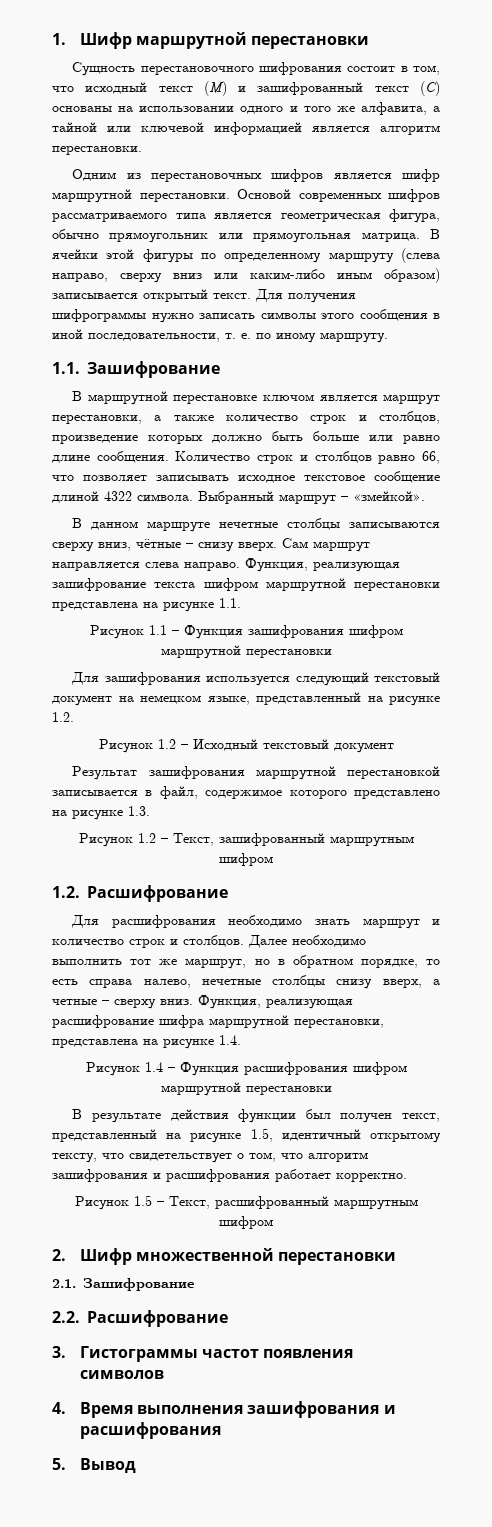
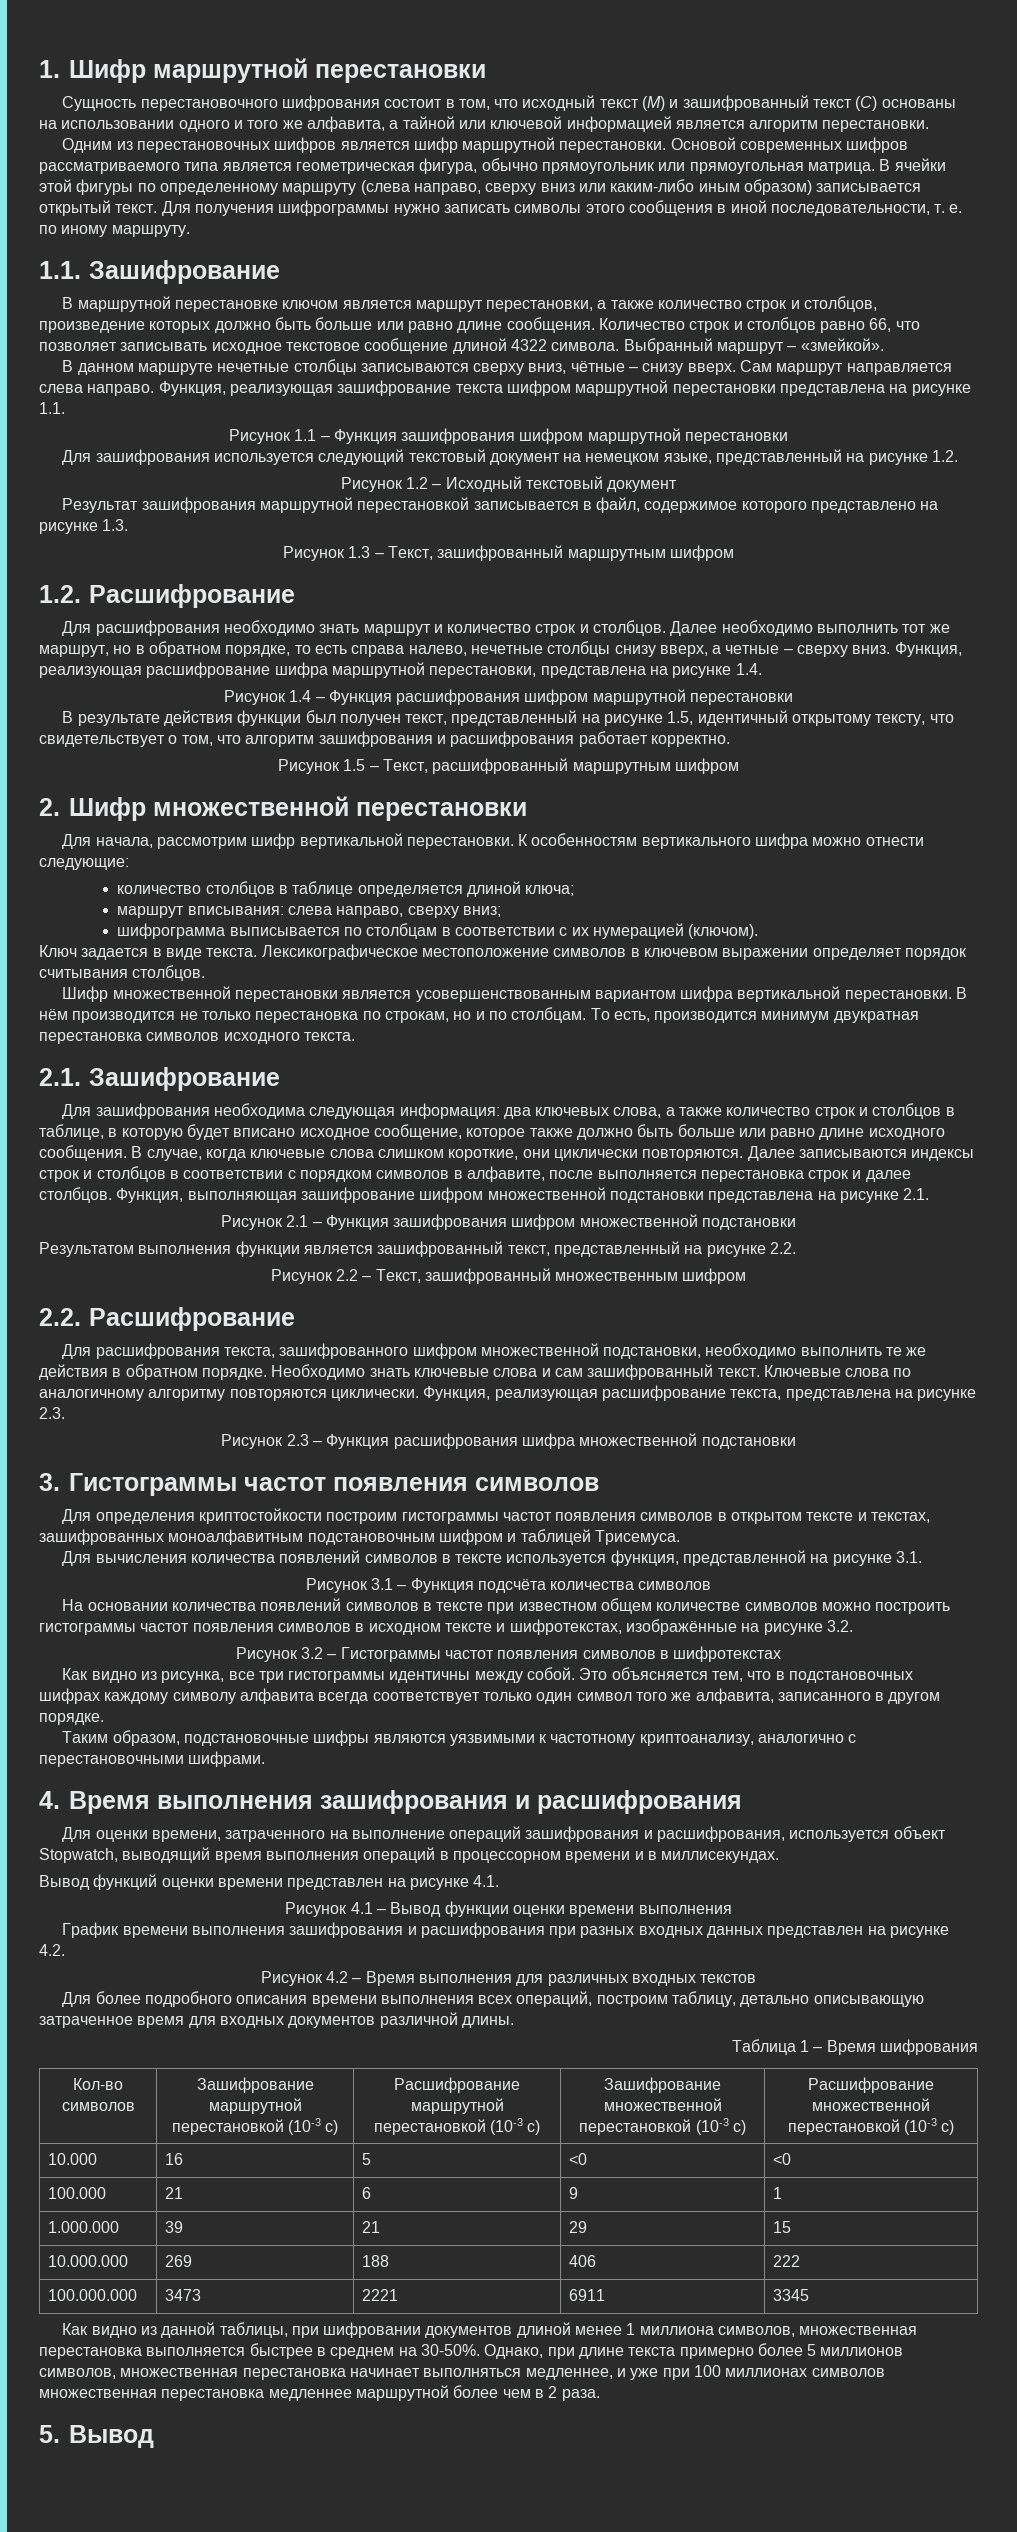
- Рисунок 1.2 – Текст, зашифрованный маршрутным шифром
+ Рисунок 1.3 – Текст, зашифрованный маршрутным шифром
+ Для начала, рассмотрим шифр вертикальной перестановки. К особенностям вертикального шифра можно отнести следующие:
+ количество столбцов в таблице определяется длиной ключа;
+ маршрут вписывания: слева направо, сверху вниз;
+ шифрограмма выписывается по столбцам в соответствии с их нумерацией (ключом).
+ Ключ задается в виде текста. Лексикографическое местоположение символов в ключевом выражении определяет порядок считывания столбцов.
+ Шифр множественной перестановки является усовершенствованным вариантом шифра вертикальной перестановки. В нём производится не только перестановка по строкам, но и по столбцам. То есть, производится минимум двукратная перестановка символов исходного текста.
  2.1. Зашифрование
+ Для зашифрования необходима следующая информация: два ключевых слова, а также количество строк и столбцов в таблице, в которую будет вписано исходное сообщение, которое также должно быть больше или равно длине исходного сообщения. В случае, когда ключевые слова слишком короткие, они циклически повторяются. Далее записываются индексы строк и столбцов в соответствии с порядком символов в алфавите, после выполняется перестановка строк и далее столбцов. Функция, выполняющая зашифрование шифром множественной подстановки представлена на рисунке 2.1.
+ Рисунок 2.1 – Функция зашифрования шифром множественной подстановки
+ Результатом выполнения функции является зашифрованный текст, представленный на рисунке 2.2.
+ Рисунок 2.2 – Текст, зашифрованный множественным шифром
  2.2. Расшифрование
+ Для расшифрования текста, зашифрованного шифром множественной подстановки, необходимо выполнить те же действия в обратном порядке. Необходимо знать ключевые слова и сам зашифрованный текст. Ключевые слова по аналогичному алгоритму повторяются циклически. Функция, реализующая расшифрование текста, представлена на рисунке 2.3.
+ Рисунок 2.3 – Функция расшифрования шифра множественной подстановки
+ Для определения криптостойкости построим гистограммы частот появления символов в открытом тексте и текстах, зашифрованных моноалфавитным подстановочным шифром и таблицей Трисемуса.
+ Для вычисления количества появлений символов в тексте используется функция, представленной на рисунке 3.1.
+ Рисунок 3.1 – Функция подсчёта количества символов
+ На основании количества появлений символов в тексте при известном общем количестве символов можно построить гистограммы частот появления символов в исходном тексте и шифротекстах, изображённые на рисунке 3.2.
+ Рисунок 3.2 – Гистограммы частот появления символов в шифротекстах
+ Как видно из рисунка, все три гистограммы идентичны между собой. Это объясняется тем, что в подстановочных шифрах каждому символу алфавита всегда соответствует только один символ того же алфавита, записанного в другом порядке.
+ Таким образом, подстановочные шифры являются уязвимыми к частотному криптоанализу, аналогично с перестановочными шифрами.
+ Для оценки времени, затраченного на выполнение операций зашифрования и расшифрования, используется объект Stopwatch, выводящий время выполнения операций в процессорном времени и в миллисекундах.
+ Вывод функций оценки времени представлен на рисунке 4.1.
+ Рисунок 4.1 – Вывод функции оценки времени выполнения
+ График времени выполнения зашифрования и расшифрования при разных входных данных представлен на рисунке 4.2.
+ Рисунок 4.2 – Время выполнения для различных входных текстов
+ Для более подробного описания времени выполнения всех операций, построим таблицу, детально описывающую затраченное время для входных документов различной длины.
+ Таблица 1 – Время шифрования
+ Кол-во символов | Зашифрование маршрутной перестановкой (10-3 с) | Расшифрование маршрутной перестановкой (10-3 с) | Зашифрование множественной перестановкой (10-3 с) | Расшифрование множественной перестановкой (10-3 с)
+ 10.000 | 16 | 5 | <0 | <0
+ 100.000 | 21 | 6 | 9 | 1
+ 1.000.000 | 39 | 21 | 29 | 15
+ 10.000.000 | 269 | 188 | 406 | 222
+ 100.000.000 | 3473 | 2221 | 6911 | 3345
+ Как видно из данной таблицы, при шифровании документов длиной менее 1 миллиона символов, множественная перестановка выполняется быстрее в среднем на 30-50%. Однако, при длине текста примерно более 5 миллионов символов, множественная перестановка начинает выполняться медленнее, и уже при 100 миллионах символов множественная перестановка медленнее маршрутной более чем в 2 раза.

